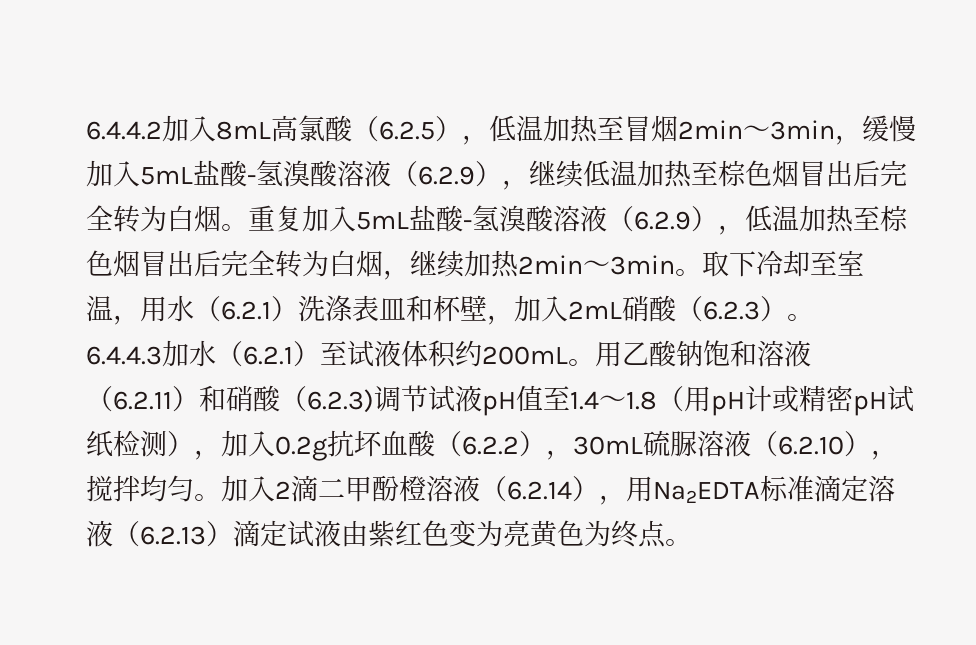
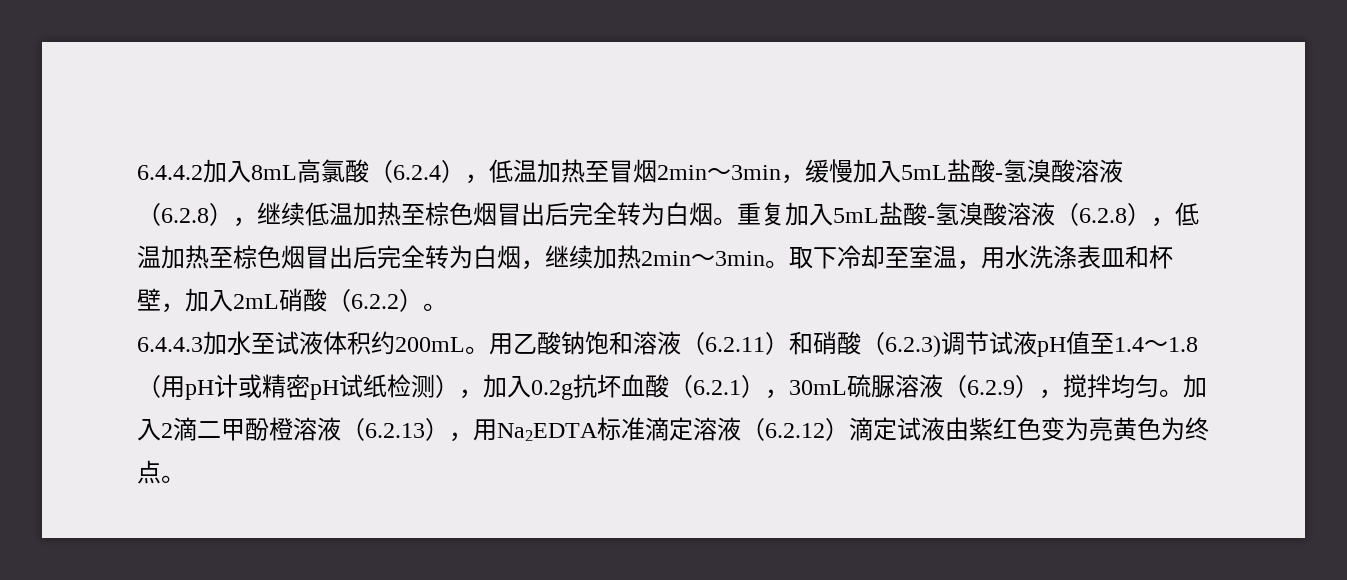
- 6.4.4.2加入8mL高氯酸（6.2.5），低温加热至冒烟2min～3min，缓慢加入5mL盐酸-氢溴酸溶液（6.2.9），继续低温加热至棕色烟冒出后完全转为白烟。
+ 6.4.4.2加入8mL高氯酸（6.2.4），低温加热至冒烟2min～3min，缓慢加入5mL盐酸-氢溴酸溶液（6.2.8），继续低温加热至棕色烟冒出后完全转为白烟。
- 重复加入5mL盐酸-氢溴酸溶液（6.2.9），低温加热至棕色烟冒出后完全转为白烟，继续加热2min～3min。
+ 重复加入5mL盐酸-氢溴酸溶液（6.2.8），低温加热至棕色烟冒出后完全转为白烟，继续加热2min～3min。
- 取下冷却至室温，用水（6.2.1）洗涤表皿和杯壁，加入2mL硝酸（6.2.3）。
+ 取下冷却至室温，用水洗涤表皿和杯壁，加入2mL硝酸（6.2.2）。
- 6.4.4.3加水（6.2.1）至试液体积约200mL。
+ 6.4.4.3加水至试液体积约200mL。
- 用乙酸钠饱和溶液（6.2.11）和硝酸（6.2.3)调节试液pH值至1.4～1.8（用pH计或精密pH试纸检测），加入0.2g抗坏血酸（6.2.2），30mL硫脲溶液（6.2.10），搅拌均匀。
+ 用乙酸钠饱和溶液（6.2.11）和硝酸（6.2.3)调节试液pH值至1.4～1.8（用pH计或精密pH试纸检测），加入0.2g抗坏血酸（6.2.1），30mL硫脲溶液（6.2.9），搅拌均匀。
- 加入2滴二甲酚橙溶液（6.2.14），用Na2EDTA标准滴定溶液（6.2.13）滴定试液由紫红色变为亮黄色为终点。
+ 加入2滴二甲酚橙溶液（6.2.13），用Na2EDTA标准滴定溶液（6.2.12）滴定试液由紫红色变为亮黄色为终点。

